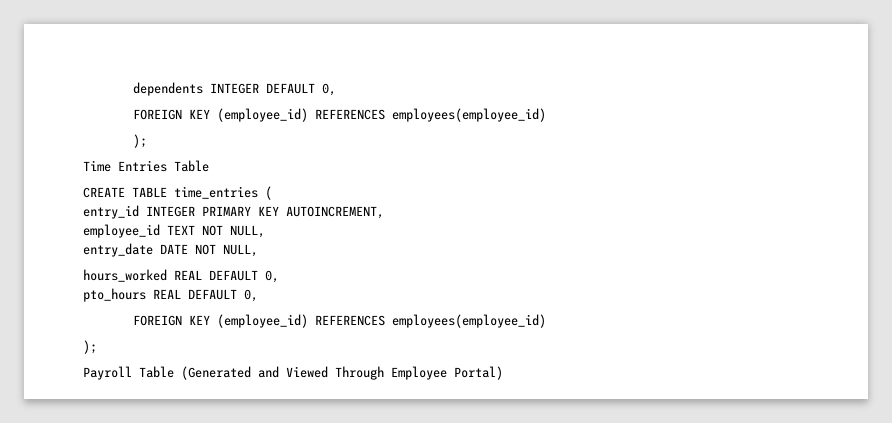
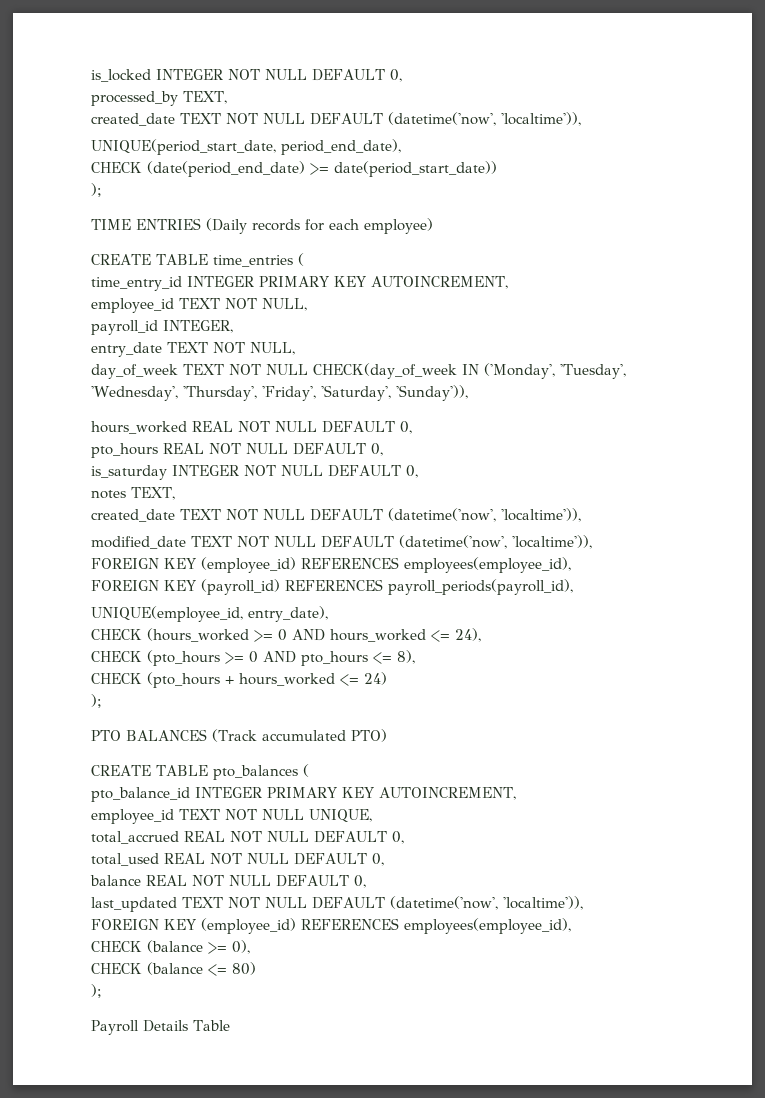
- dependents INTEGER DEFAULT 0,
- FOREIGN KEY (employee_id) REFERENCES employees(employee_id)
+ is_locked INTEGER NOT NULL DEFAULT 0,
+ processed_by TEXT,
+ created_date TEXT NOT NULL DEFAULT (datetime('now', 'localtime')),
+ UNIQUE(period_start_date, period_end_date),
+ CHECK (date(period_end_date) >= date(period_start_date))
  );
- Time Entries Table
+ TIME ENTRIES (Daily records for each employee)
- entry_id INTEGER PRIMARY KEY AUTOINCREMENT,
+ time_entry_id INTEGER PRIMARY KEY AUTOINCREMENT,
+ payroll_id INTEGER,
- entry_date DATE NOT NULL,
+ entry_date TEXT NOT NULL,
+ day_of_week TEXT NOT NULL CHECK(day_of_week IN ('Monday', 'Tuesday', 'Wednesday', 'Thursday', 'Friday', 'Saturday', 'Sunday')),
- hours_worked REAL DEFAULT 0,
+ hours_worked REAL NOT NULL DEFAULT 0,
- pto_hours REAL DEFAULT 0,
- FOREIGN KEY (employee_id) REFERENCES employees(employee_id)
+ pto_hours REAL NOT NULL DEFAULT 0,
+ is_saturday INTEGER NOT NULL DEFAULT 0,
+ notes TEXT,
+ created_date TEXT NOT NULL DEFAULT (datetime('now', 'localtime')),
+ modified_date TEXT NOT NULL DEFAULT (datetime('now', 'localtime')),
+ FOREIGN KEY (employee_id) REFERENCES employees(employee_id),
+ FOREIGN KEY (payroll_id) REFERENCES payroll_periods(payroll_id),
+ UNIQUE(employee_id, entry_date),
+ CHECK (hours_worked >= 0 AND hours_worked <= 24),
+ CHECK (pto_hours >= 0 AND pto_hours <= 8),
+ CHECK (pto_hours + hours_worked <= 24)
  );
- Payroll Table (Generated and Viewed Through Employee Portal)
+ PTO BALANCES (Track accumulated PTO)
+ CREATE TABLE pto_balances (
+ pto_balance_id INTEGER PRIMARY KEY AUTOINCREMENT,
+ employee_id TEXT NOT NULL UNIQUE,
+ total_accrued REAL NOT NULL DEFAULT 0,
+ total_used REAL NOT NULL DEFAULT 0,
+ balance REAL NOT NULL DEFAULT 0,
+ last_updated TEXT NOT NULL DEFAULT (datetime('now', 'localtime')),
+ FOREIGN KEY (employee_id) REFERENCES employees(employee_id),
+ CHECK (balance >= 0),
+ CHECK (balance <= 80)
+ );
+ Payroll Details Table

